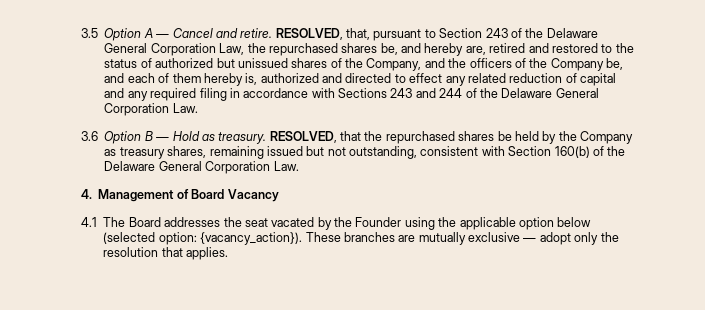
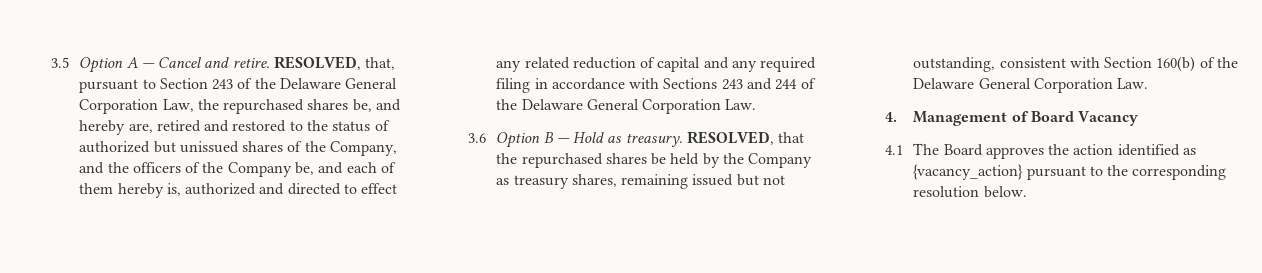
- 4.1 The Board addresses the seat vacated by the Founder using the applicable option below (selected option: {vacancy_action}). These branches are mutually exclusive — adopt only the resolution that applies.
+ 4.1 The Board approves the action identified as {vacancy_action} pursuant to the corresponding resolution below.

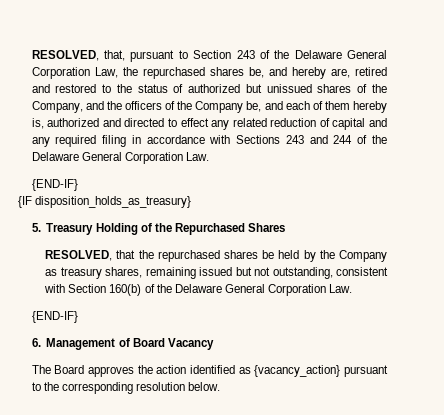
- 3.5 Option A — Cancel and retire. RESOLVED, that, pursuant to Section 243 of the Delaware General Corporation Law, the repurchased shares be, and hereby are, retired and restored to the status of authorized but unissued shares of the Company, and the officers of the Company be, and each of them hereby is, authorized and directed to effect any related reduction of capital and any required filing in accordance with Sections 243 and 244 of the Delaware General Corporation Law.
- 3.6 Option B — Hold as treasury. RESOLVED, that the repurchased shares be held by the Company as treasury shares, remaining issued but not outstanding, consistent with Section 160(b) of the Delaware General Corporation Law.
- 4. Management of Board Vacancy
+ RESOLVED, that, pursuant to Section 243 of the Delaware General Corporation Law, the repurchased shares be, and hereby are, retired and restored to the status of authorized but unissued shares of the Company, and the officers of the Company be, and each of them hereby is, authorized and directed to effect any related reduction of capital and any required filing in accordance with Sections 243 and 244 of the Delaware General Corporation Law.
+ {END-IF}
+ {IF disposition_holds_as_treasury}
+ 5. Treasury Holding of the Repurchased Shares
+ RESOLVED, that the repurchased shares be held by the Company as treasury shares, remaining issued but not outstanding, consistent with Section 160(b) of the Delaware General Corporation Law.
+ {END-IF}
+ 6. Management of Board Vacancy
- 4.1 The Board approves the action identified as {vacancy_action} pursuant to the corresponding resolution below.
+ The Board approves the action identified as {vacancy_action} pursuant to the corresponding resolution below.

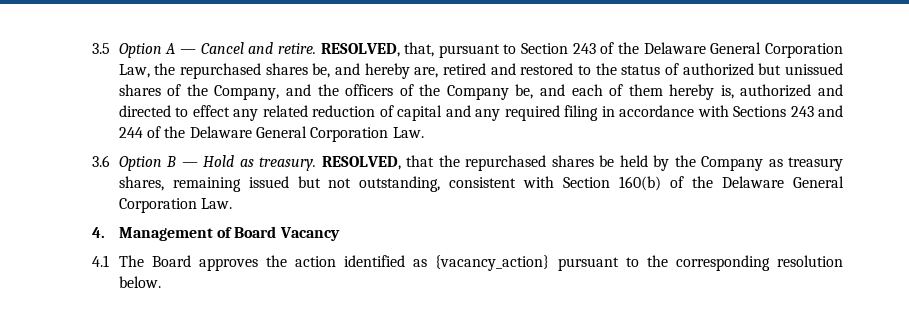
+ 3.5 Option A — Cancel and retire.
  RESOLVED, that, pursuant to Section 243 of the Delaware General Corporation Law, the repurchased shares be, and hereby are, retired and restored to the status of authorized but unissued shares of the Company, and the officers of the Company be, and each of them hereby is, authorized and directed to effect any related reduction of capital and any required filing in accordance with Sections 243 and 244 of the Delaware General Corporation Law.
- {END-IF}
- {IF disposition_holds_as_treasury}
- 5. Treasury Holding of the Repurchased Shares
- RESOLVED, that the repurchased shares be held by the Company as treasury shares, remaining issued but not outstanding, consistent with Section 160(b) of the Delaware General Corporation Law.
- {END-IF}
- 6. Management of Board Vacancy
+ 3.6 Option B — Hold as treasury. RESOLVED, that the repurchased shares be held by the Company as treasury shares, remaining issued but not outstanding, consistent with Section 160(b) of the Delaware General Corporation Law.
+ 4. Management of Board Vacancy
- The Board approves the action identified as {vacancy_action} pursuant to the corresponding resolution below.
+ 4.1 The Board approves the action identified as {vacancy_action} pursuant to the corresponding resolution below.

